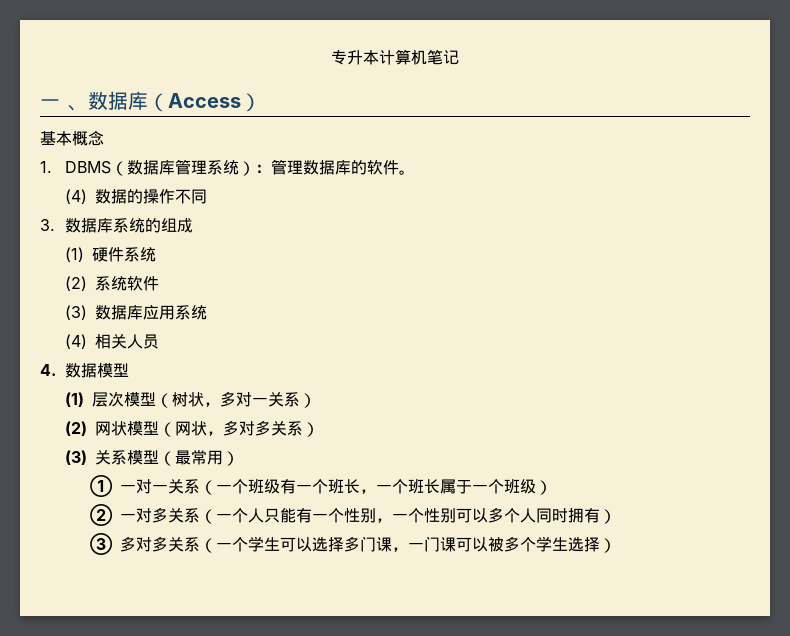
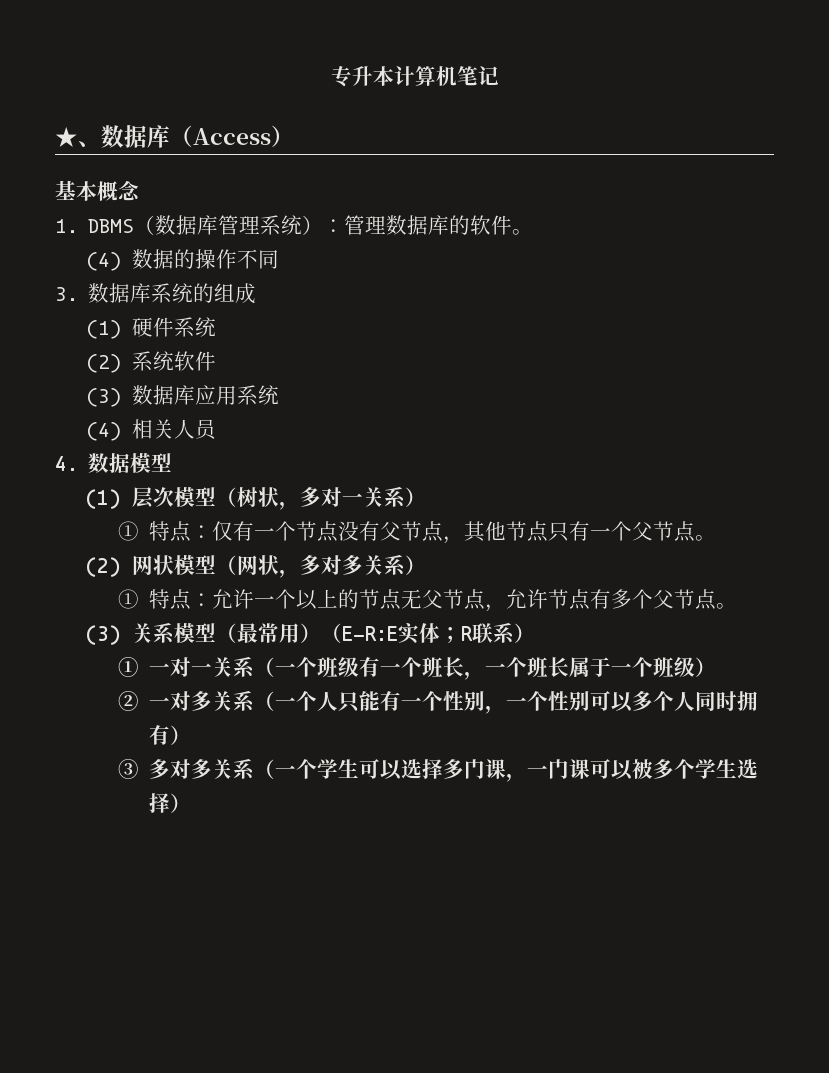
- 一、数据库（Access）
+ ★、数据库（Access）
+ ①特点：仅有一个节点没有父节点，其他节点只有一个父节点。
+ ①特点：允许一个以上的节点无父节点，允许节点有多个父节点。
- (3)关系模型（最常用）
+ (3)关系模型（最常用）（E-R:E实体；R联系）

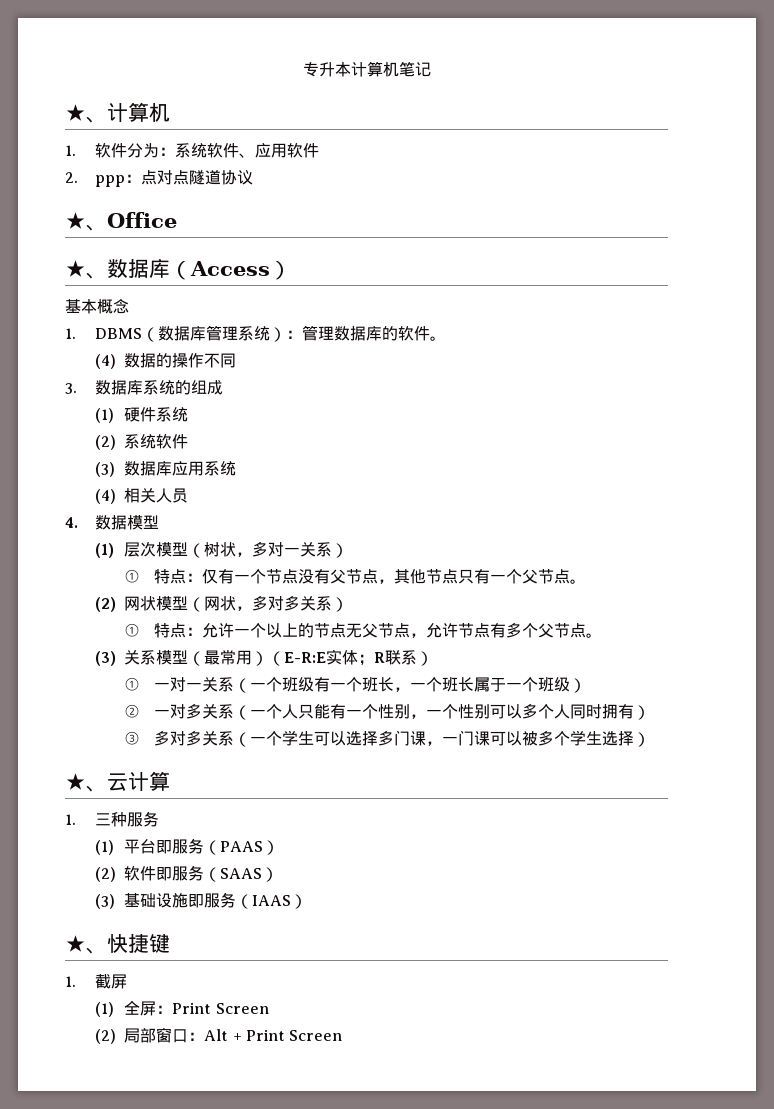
+ ★、计算机
+ 1.软件分为：系统软件、应用软件
+ 2. ppp：点对点隧道协议
+ ★、Office
+ ★、云计算
+ 1.三种服务
+ (1)平台即服务（PAAS）
+ (2)软件即服务（SAAS）
+ (3)基础设施即服务（IAAS）
+ ★、快捷键
+ 1.截屏
+ (1)全屏：Print Screen
+ (2)局部窗口：Alt + Print Screen

